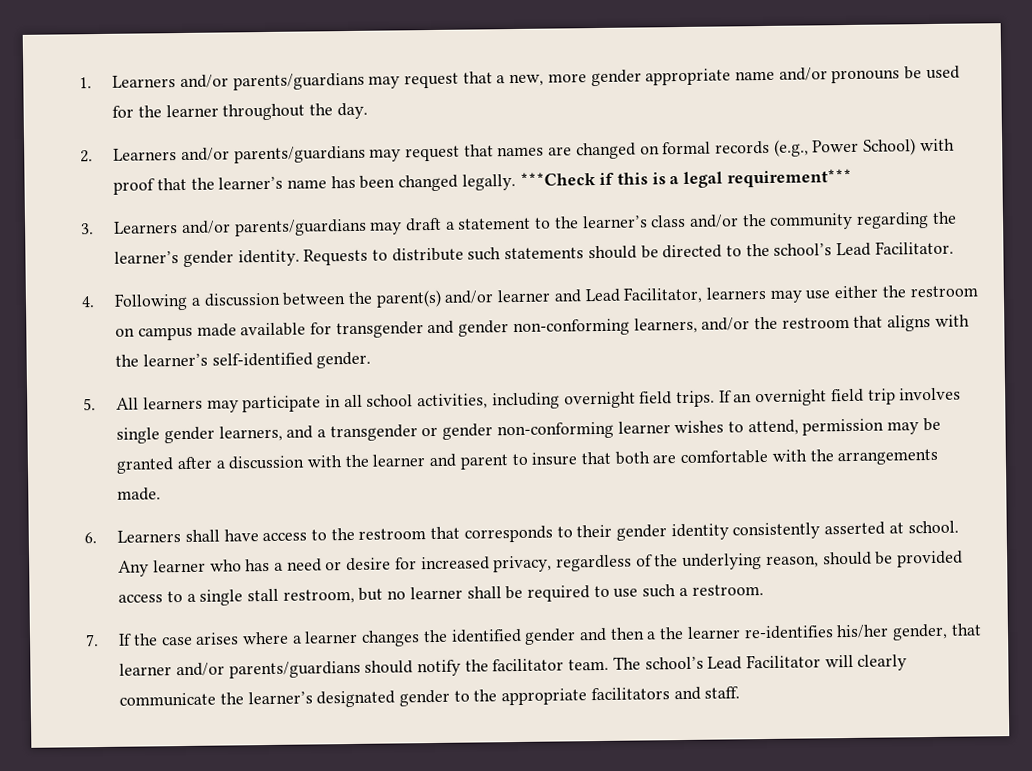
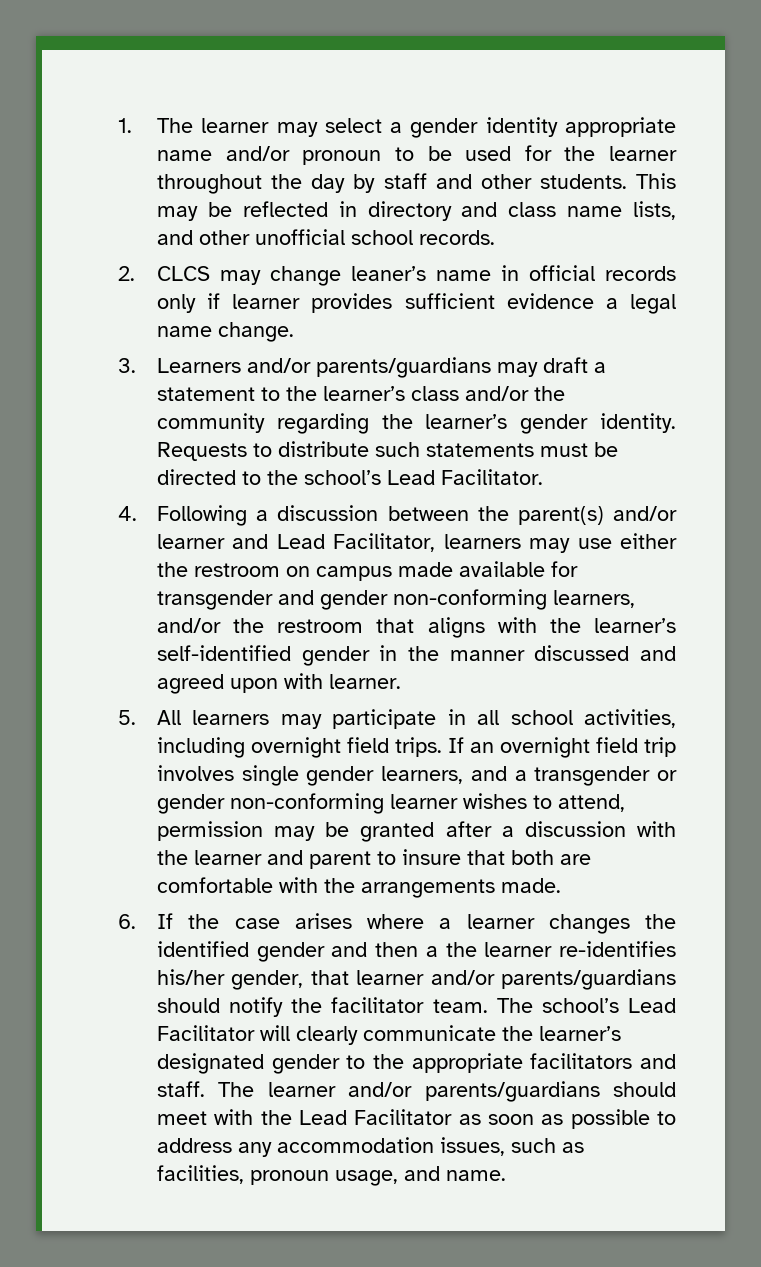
- 1. Learners and/or parents/guardians may request that a new, more gender appropriate name and/or pronouns be used for the learner throughout the day.
- 2. Learners and/or parents/guardians may request that names are changed on formal records (e.g., Power School) with proof that the learner’s name has been changed legally. ***Check if this is a legal requirement***
+ 1. The learner may select a gender identity appropriate name and/or pronoun to be used for the learner throughout the day by staff and other students. This may be reflected in directory and class name lists, and other unofficial school records.
+ 2. CLCS may change leaner’s name in official records only if learner provides sufficient evidence a legal name change.
- Requests to distribute such statements should be directed to the school’s Lead Facilitator.
+ Requests to distribute such statements must be directed to the school’s Lead Facilitator.
- 4. Following a discussion between the parent(s) and/or learner and Lead Facilitator, learners may use either the restroom on campus made available for transgender and gender non-conforming learners, and/or the restroom that aligns with the learner’s self-identified gender.
+ 4. Following a discussion between the parent(s) and/or learner and Lead Facilitator, learners may use either the restroom on campus made available for transgender and gender non-conforming learners, and/or the restroom that aligns with the learner’s self-identified gender in the manner discussed and agreed upon with learner.
- 6. Learners shall have access to the restroom that corresponds to their gender identity consistently asserted at school. Any learner who has a need or desire for increased privacy, regardless of the underlying reason, should be provided access to a single stall restroom, but no learner shall be required to use such a restroom.
- 7. If the case arises where a learner changes the identified gender and then a the learner re-identifies his/her gender, that learner and/or parents/guardians should notify the facilitator team.
+ 6. If the case arises where a learner changes the identified gender and then a the learner re-identifies his/her gender, that learner and/or parents/guardians should notify the facilitator team.
+ The learner and/or parents/guardians should meet with the Lead Facilitator as soon as possible to address any accommodation issues, such as facilities, pronoun usage, and name.

